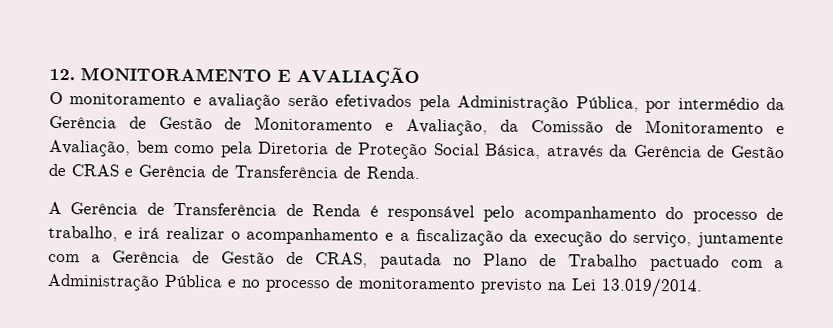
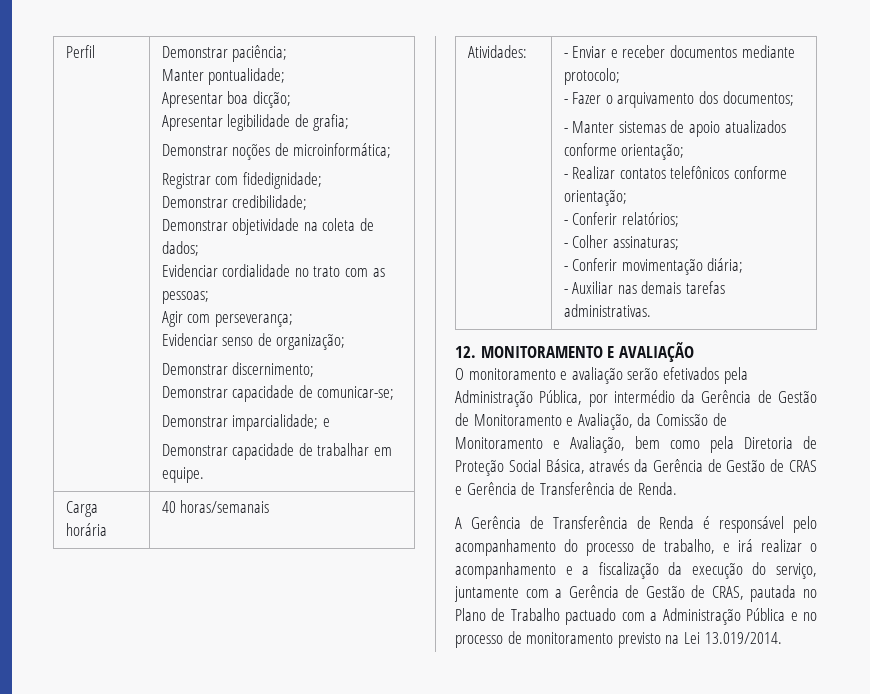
+ Perfil | Demonstrar paciência;
+ Manter pontualidade;
+ Apresentar boa dicção;
+ Apresentar legibilidade de grafia;
+ Demonstrar noções de microinformática;
+ Registrar com fidedignidade;
+ Demonstrar credibilidade;
+ Demonstrar objetividade na coleta de dados;
+ Evidenciar cordialidade no trato com as pessoas;
+ Agir com perseverança;
+ Evidenciar senso de organização;
+ Demonstrar discernimento;
+ Demonstrar capacidade de comunicar-se;
+ Demonstrar imparcialidade; e
+ Demonstrar capacidade de trabalhar em equipe.
+ Carga horária | 40 horas/semanais
+ Atividades: | - Enviar e receber documentos mediante protocolo;
+ - Fazer o arquivamento dos documentos;
+ - Manter sistemas de apoio atualizados conforme orientação;
+ - Realizar contatos telefônicos conforme orientação;
+ - Conferir relatórios;
+ - Colher assinaturas;
+ - Conferir movimentação diária;
+ - Auxiliar nas demais tarefas administrativas.

